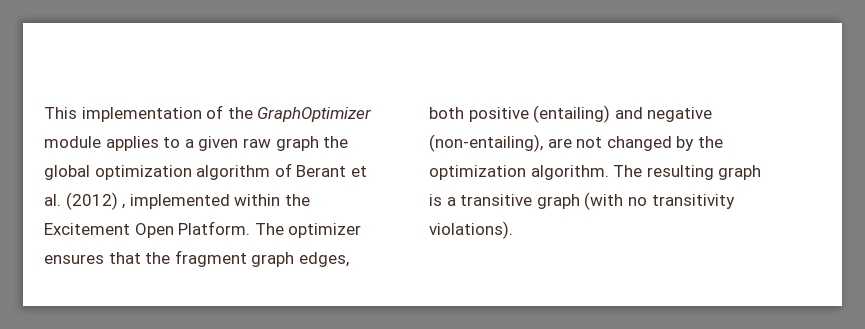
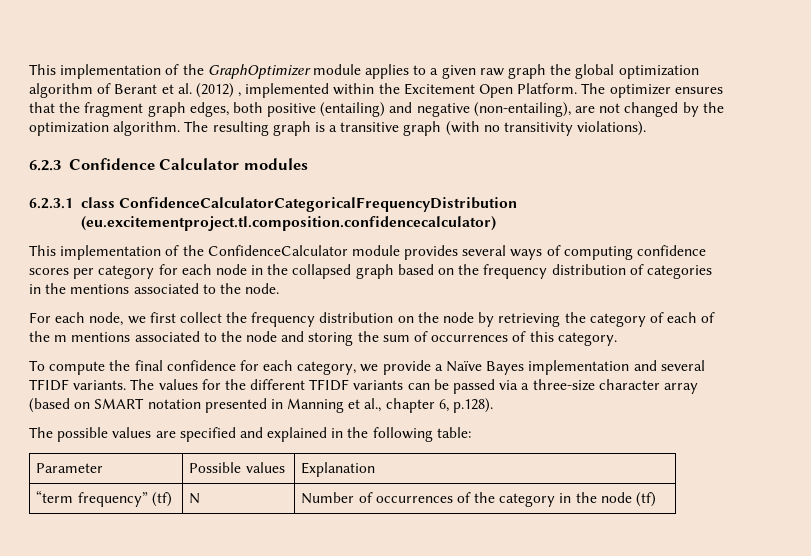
+ 6.2.3 Confidence Calculator modules
+ 6.2.3.1 class ConfidenceCalculatorCategoricalFrequencyDistribution (eu.excitementproject.tl.composition.confidencecalculator)
+ This implementation of the ConfidenceCalculator module provides several ways of computing confidence scores per category for each node in the collapsed graph based on the frequency distribution of categories in the mentions associated to the node.
+ For each node, we first collect the frequency distribution on the node by retrieving the category of each of the m mentions associated to the node and storing the sum of occurrences of this category.
+ To compute the final confidence for each category, we provide a Naïve Bayes implementation and several TFIDF variants. The values for the different TFIDF variants can be passed via a three-size character array (based on SMART notation presented in Manning et al., chapter 6, p.128).
+ The possible values are specified and explained in the following table:
+ Parameter | Possible values | Explanation
+ “term frequency” (tf) | N | Number of occurrences of the category in the node (tf)

